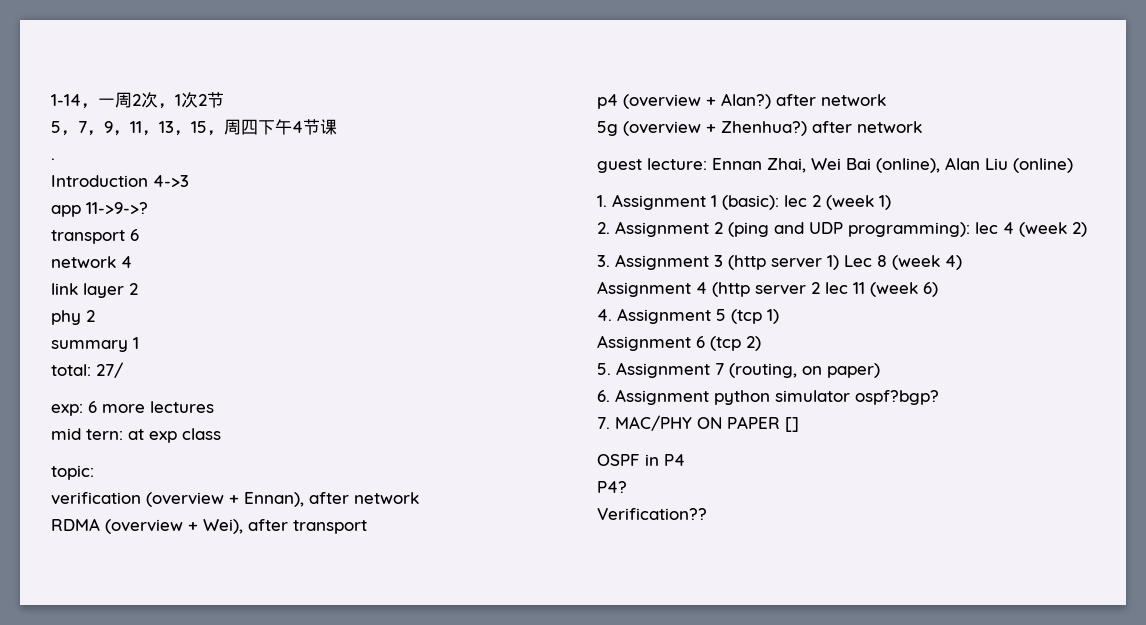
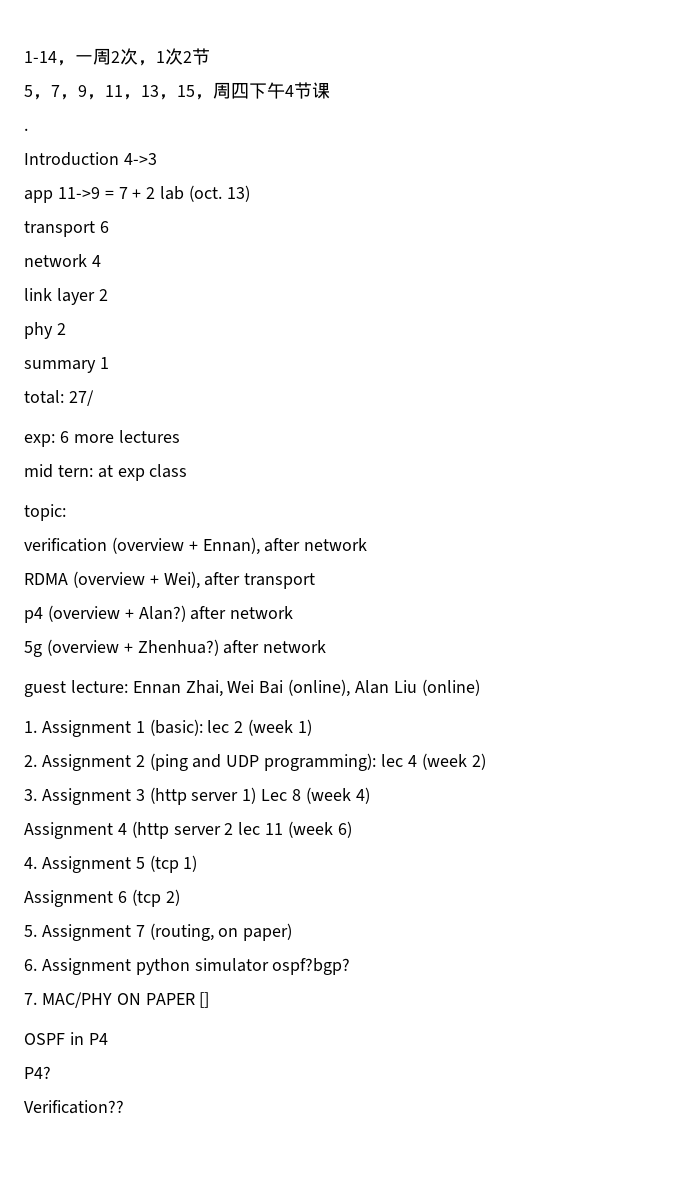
- app 11->9->?
+ app 11->9 = 7 + 2 lab (oct. 13)

